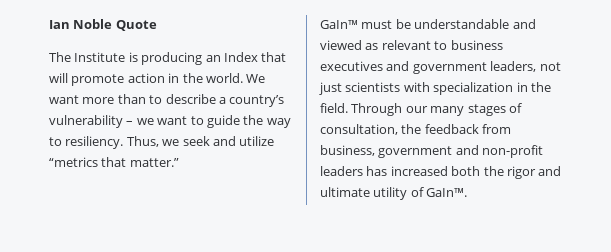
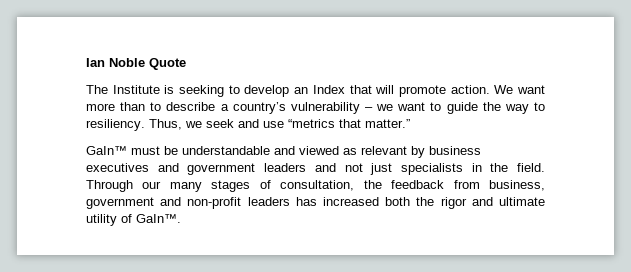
- The Institute is producing an Index that will promote action in the world.
+ The Institute is seeking to develop an Index that will promote action.
- Thus, we seek and utilize “metrics that matter.”
+ Thus, we seek and use “metrics that matter.”
- GaIn™ must be understandable and viewed as relevant to business executives and government leaders, not just scientists with specialization in the field.
+ GaIn™ must be understandable and viewed as relevant by business executives and government leaders and not just specialists in the field.

